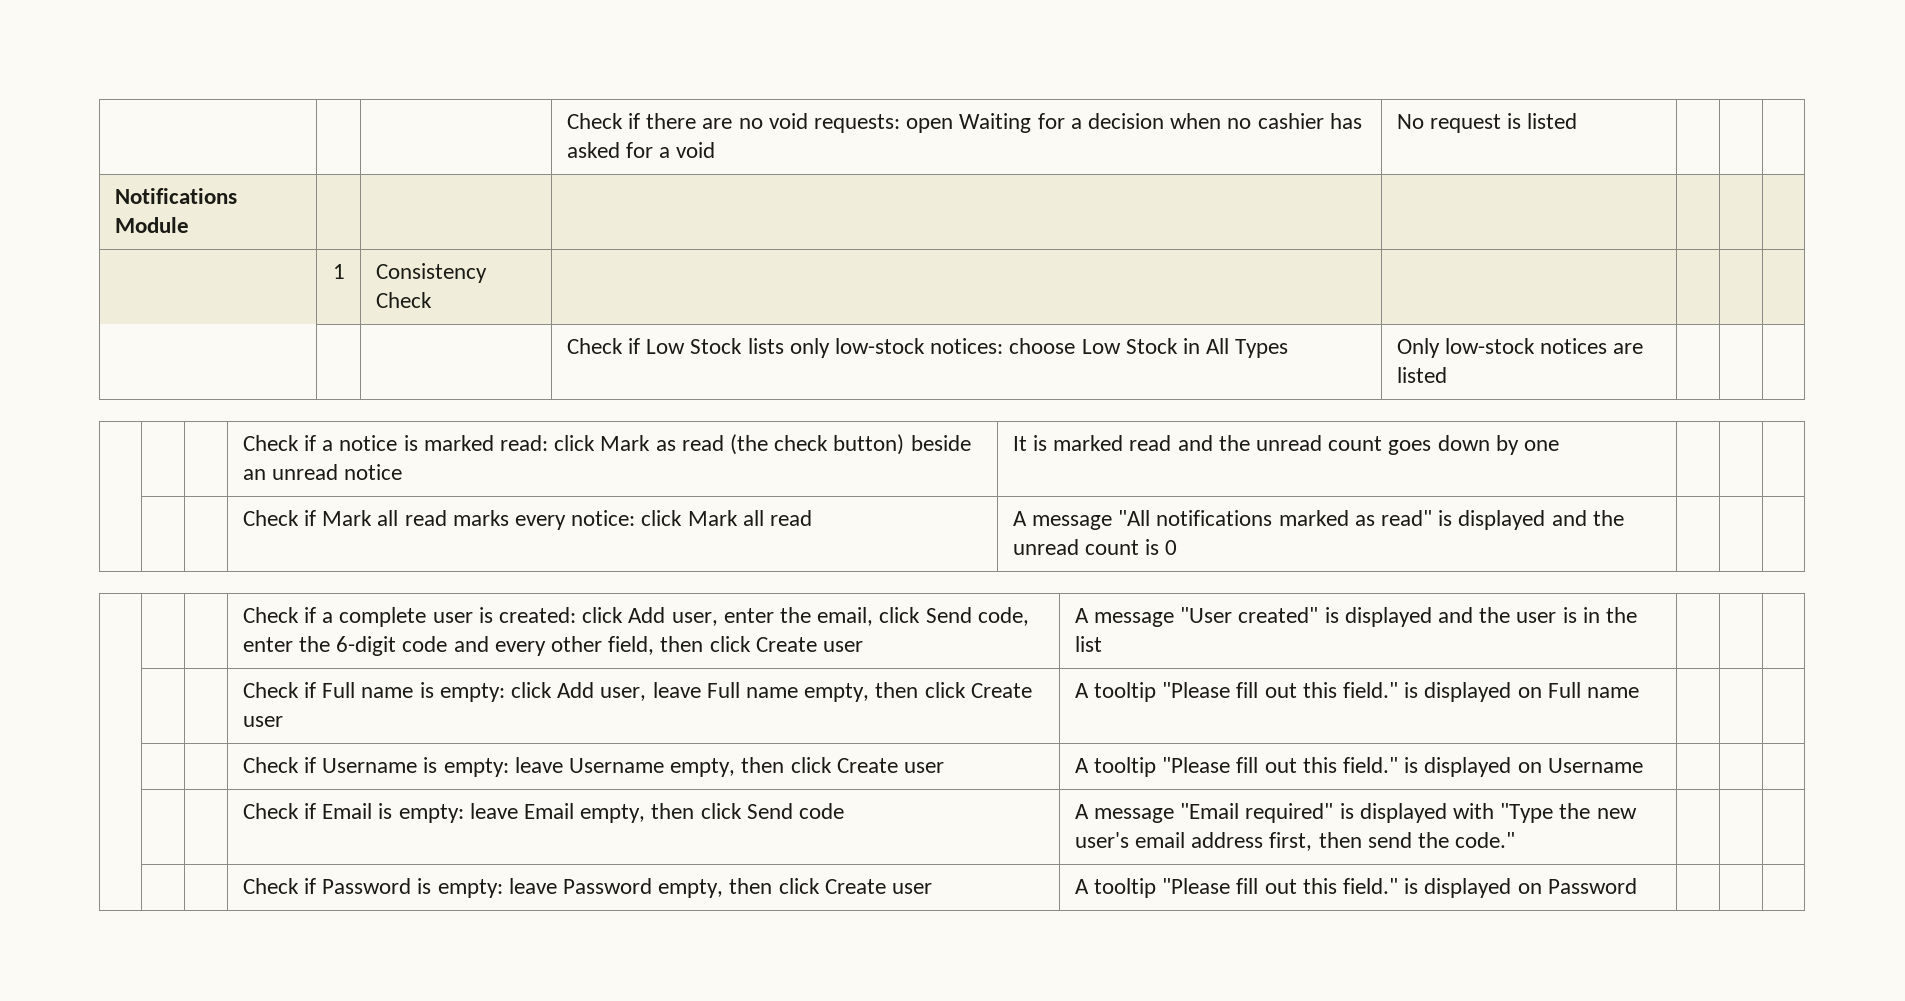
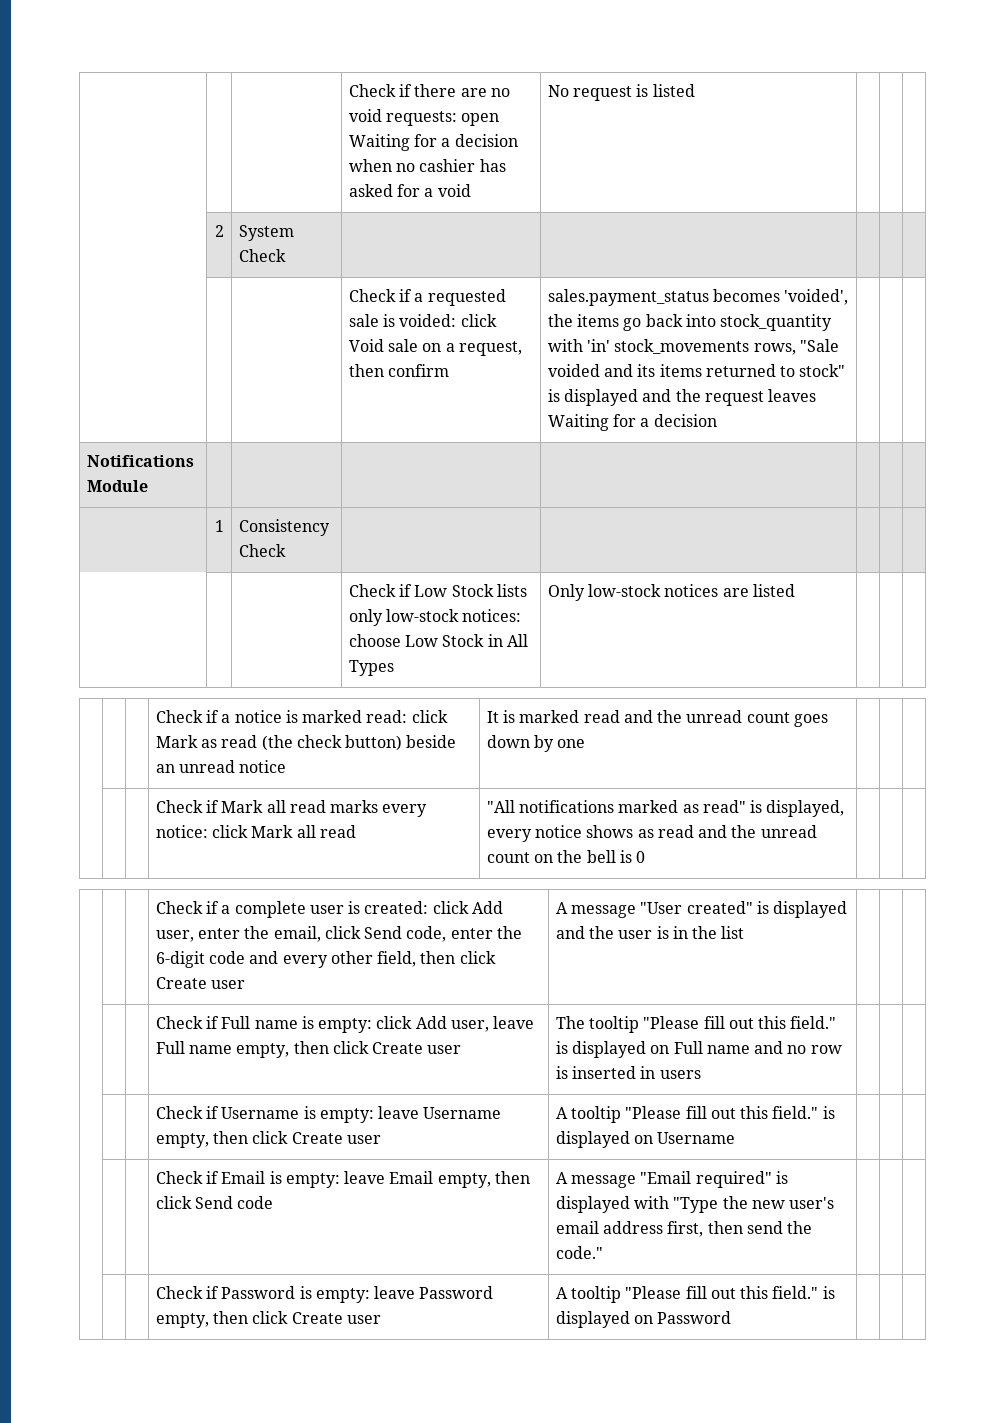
+ | 2 | System Check | | | | |
+ | | | Check if a requested sale is voided: click Void sale on a request, then confirm | sales.payment_status becomes 'voided', the items go back into stock_quantity with 'in' stock_movements rows, "Sale voided and its items returned to stock" is displayed and the request leaves Waiting for a decision
- | | | Check if Mark all read marks every notice: click Mark all read | A message "All notifications marked as read" is displayed and the unread count is 0 | | |
+ | | | Check if Mark all read marks every notice: click Mark all read | "All notifications marked as read" is displayed, every notice shows as read and the unread count on the bell is 0 | | |
- | | | Check if Full name is empty: click Add user, leave Full name empty, then click Create user | A tooltip "Please fill out this field." is displayed on Full name | | |
+ | | | Check if Full name is empty: click Add user, leave Full name empty, then click Create user | The tooltip "Please fill out this field." is displayed on Full name and no row is inserted in users | | |

